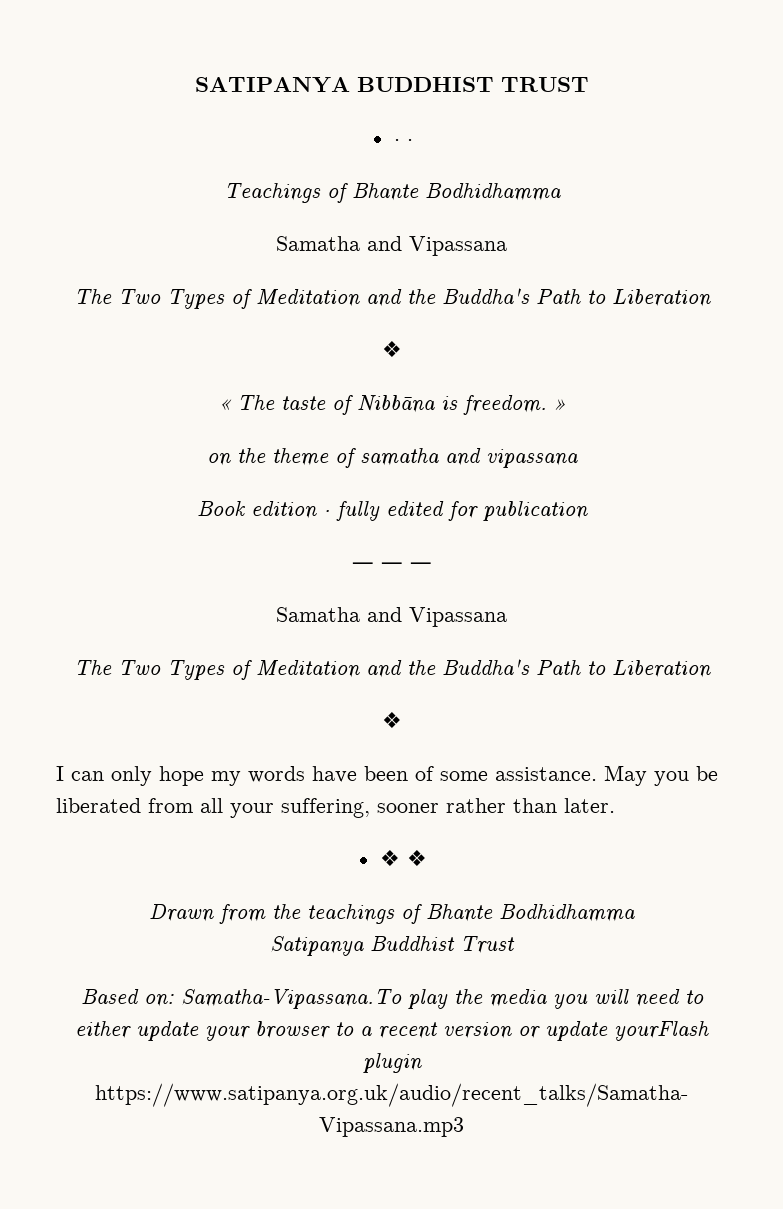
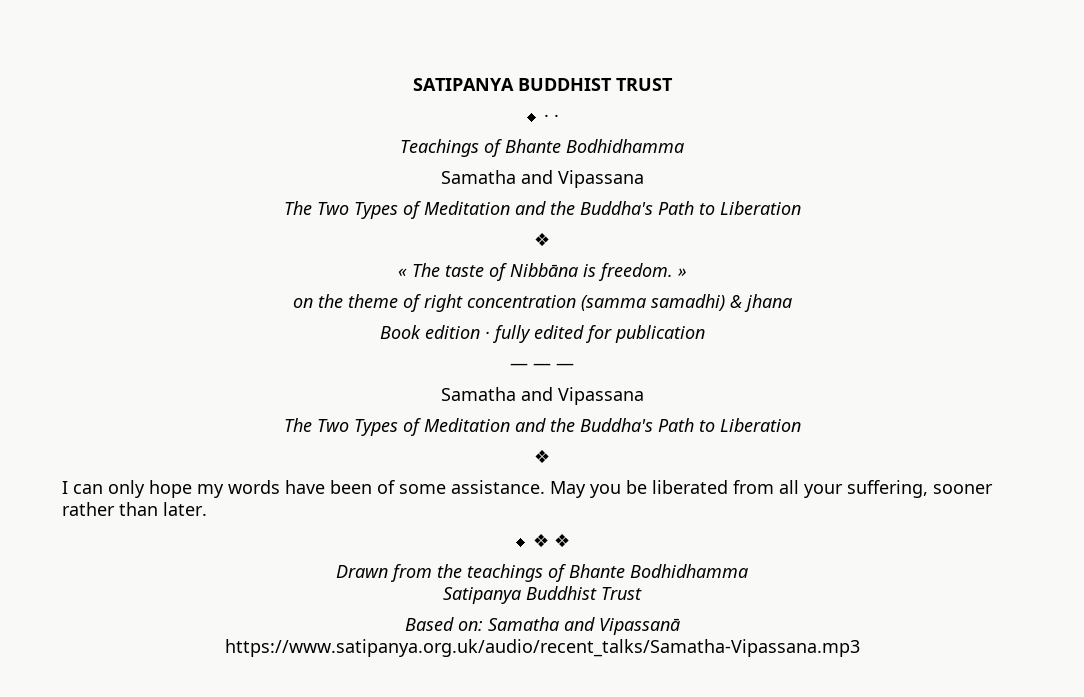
- on the theme of samatha and vipassana
+ on the theme of right concentration (samma samadhi) & jhana
- Based on: Samatha-Vipassana.To play the media you will need to either update your browser to a recent version or update yourFlash plugin
+ Based on: Samatha and Vipassanā

